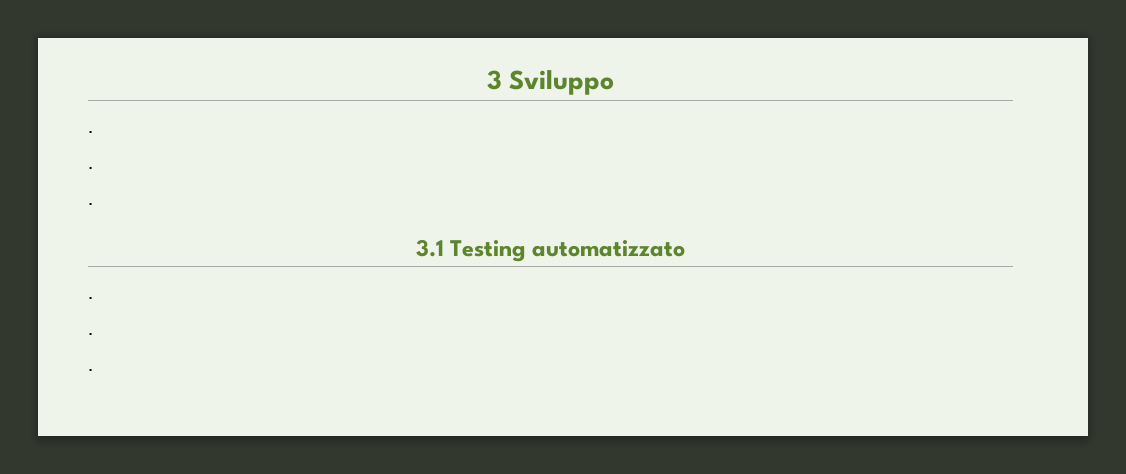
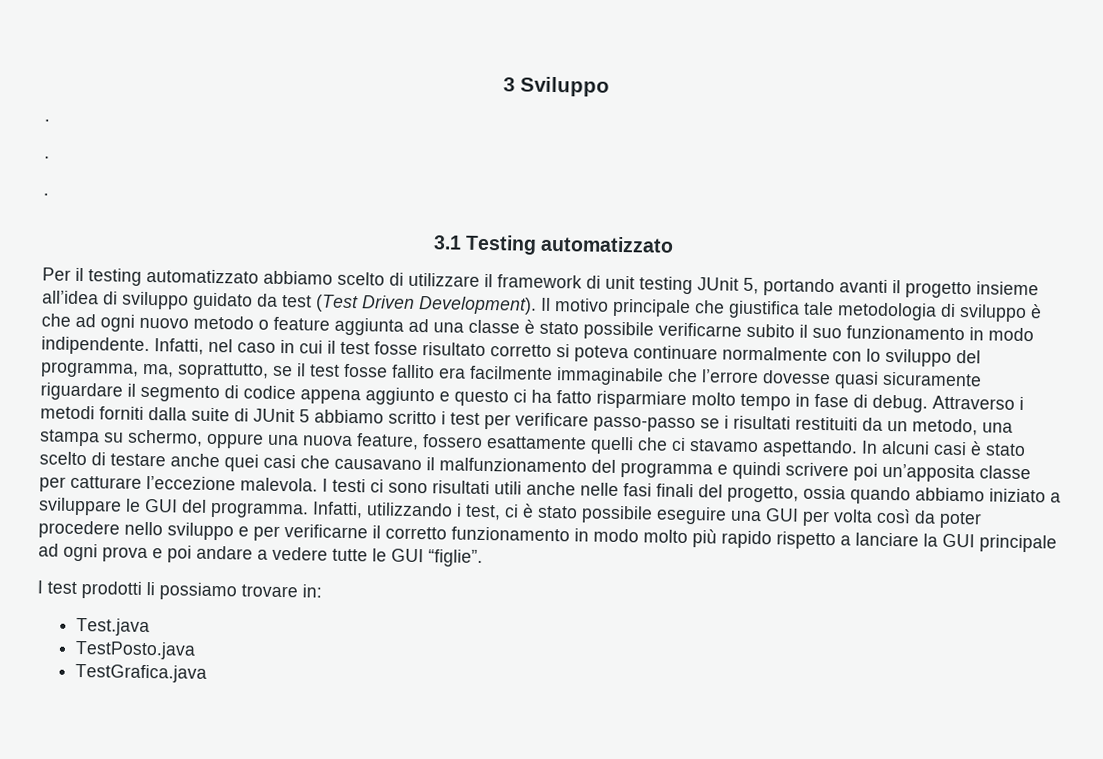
  3.1 Testing automatizzato
- .
- .
- .
+ Per il testing automatizzato abbiamo scelto di utilizzare il framework di unit testing JUnit 5, portando avanti il progetto insieme all’idea di sviluppo guidato da test (Test Driven Development). Il motivo principale che giustifica tale metodologia di sviluppo è che ad ogni nuovo metodo o feature aggiunta ad una classe è stato possibile verificarne subito il suo funzionamento in modo indipendente. Infatti, nel caso in cui il test fosse risultato corretto si poteva continuare normalmente con lo sviluppo del programma, ma, soprattutto, se il test fosse fallito era facilmente immaginabile che l’errore dovesse quasi sicuramente riguardare il segmento di codice appena aggiunto e questo ci ha fatto risparmiare molto tempo in fase di debug. Attraverso i metodi forniti dalla suite di JUnit 5 abbiamo scritto i test per verificare passo-passo se i risultati restituiti da un metodo, una stampa su schermo, oppure una nuova feature, fossero esattamente quelli che ci stavamo aspettando. In alcuni casi è stato scelto di testare anche quei casi che causavano il malfunzionamento del programma e quindi scrivere poi un’apposita classe per catturare l’eccezione malevola. I testi ci sono risultati utili anche nelle fasi finali del progetto, ossia quando abbiamo iniziato a sviluppare le GUI del programma. Infatti, utilizzando i test, ci è stato possibile eseguire una GUI per volta così da poter procedere nello sviluppo e per verificarne il corretto funzionamento in modo molto più rapido rispetto a lanciare la GUI principale ad ogni prova e poi andare a vedere tutte le GUI “figlie”.
+ I test prodotti li possiamo trovare in:
+ Test.java
+ TestPosto.java
+ TestGrafica.java

